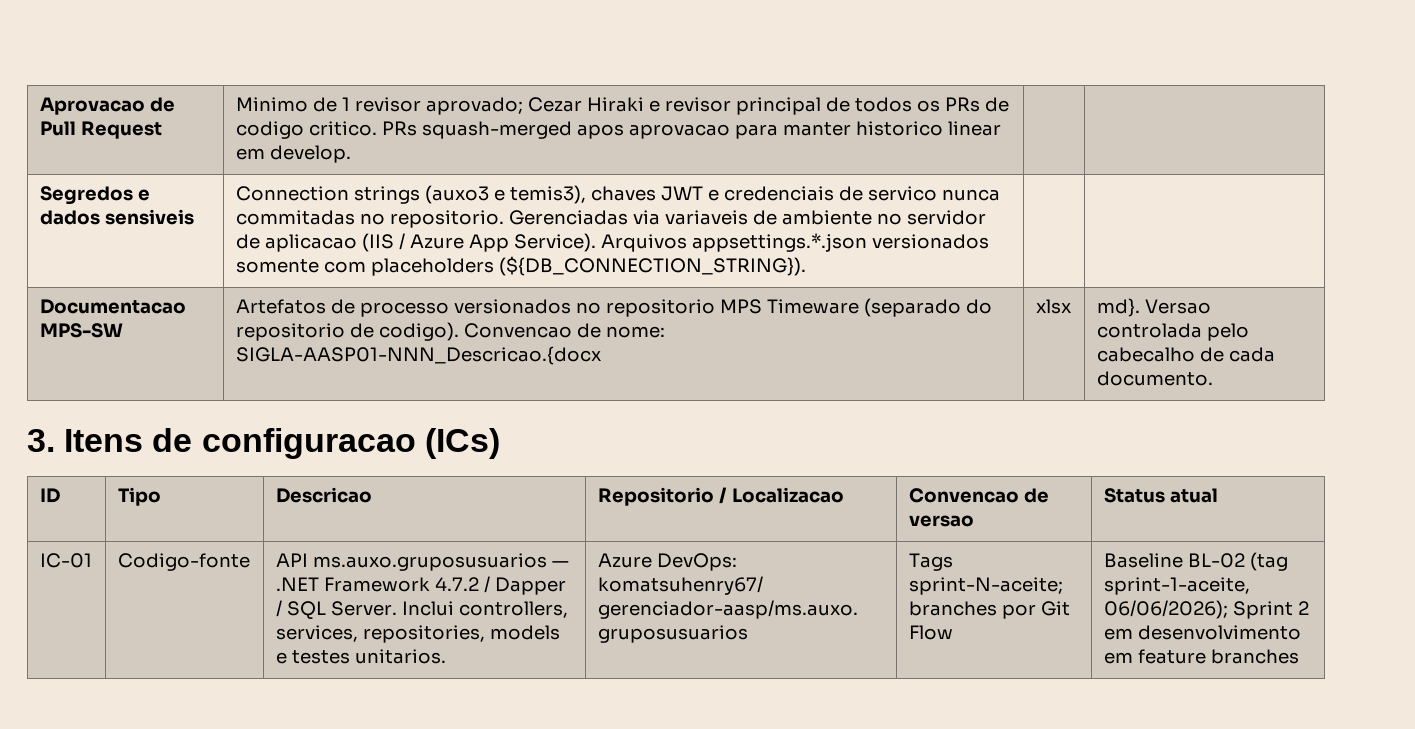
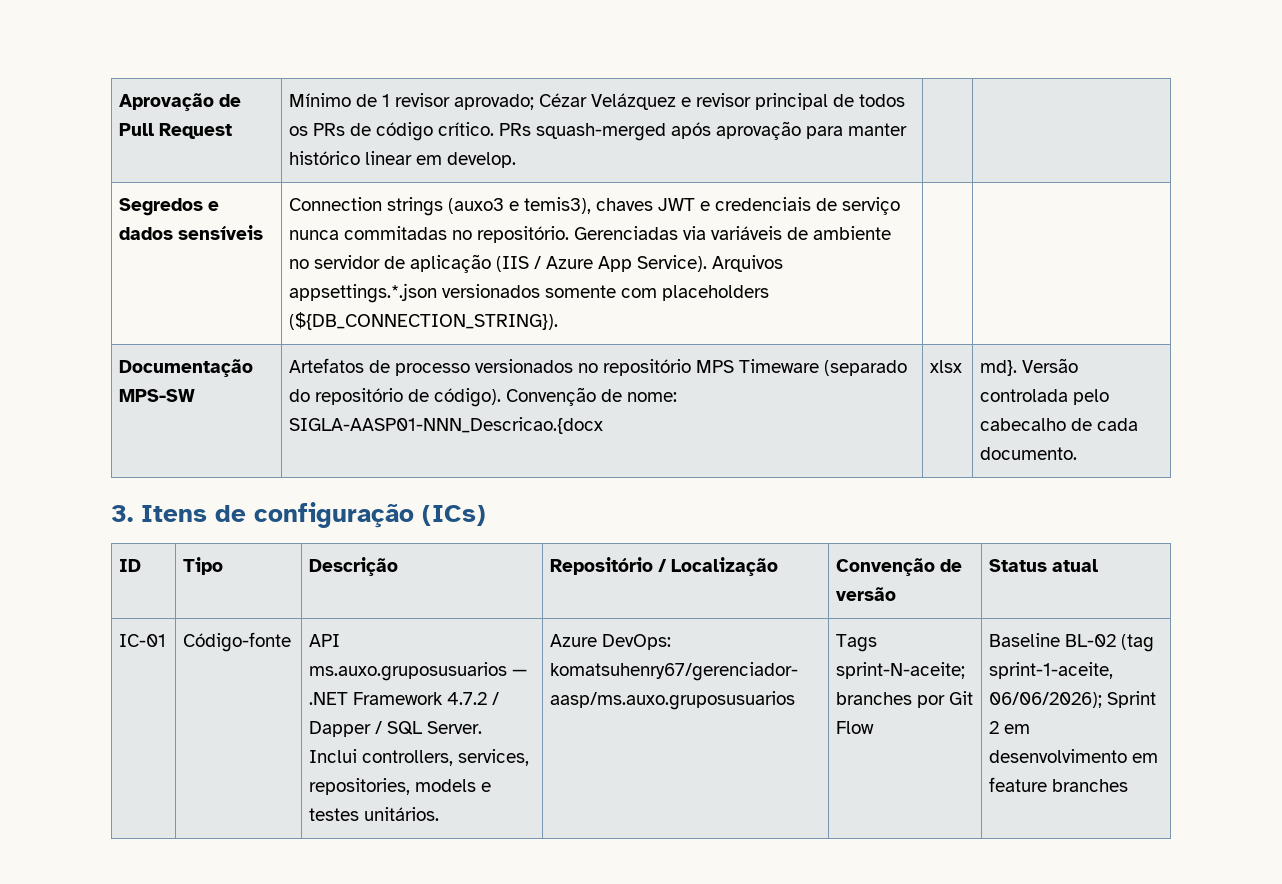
- Aprovacao de Pull Request | Minimo de 1 revisor aprovado; Cezar Hiraki e revisor principal de todos os PRs de codigo critico. PRs squash-merged apos aprovacao para manter historico linear em develop. | |
+ Aprovação de Pull Request | Mínimo de 1 revisor aprovado; Cézar Velázquez e revisor principal de todos os PRs de código crítico. PRs squash-merged após aprovação para manter histórico linear em develop. | |
- Segredos e dados sensiveis | Connection strings (auxo3 e temis3), chaves JWT e credenciais de servico nunca commitadas no repositorio. Gerenciadas via variaveis de ambiente no servidor de aplicacao (IIS / Azure App Service). Arquivos appsettings.*.json versionados somente com placeholders (${DB_CONNECTION_STRING}). | |
+ Segredos e dados sensíveis | Connection strings (auxo3 e temis3), chaves JWT e credenciais de serviço nunca commitadas no repositório. Gerenciadas via variáveis de ambiente no servidor de aplicação (IIS / Azure App Service). Arquivos appsettings.*.json versionados somente com placeholders (${DB_CONNECTION_STRING}). | |
- Documentacao MPS-SW | Artefatos de processo versionados no repositorio MPS Timeware (separado do repositorio de codigo). Convencao de nome: SIGLA-AASP01-NNN_Descricao.{docx | xlsx | md}. Versao controlada pelo cabecalho de cada documento.
+ Documentação MPS-SW | Artefatos de processo versionados no repositório MPS Timeware (separado do repositório de código). Convenção de nome: SIGLA-AASP01-NNN_Descricao.{docx | xlsx | md}. Versão controlada pelo cabecalho de cada documento.
- 3. Itens de configuracao (ICs)
+ 3. Itens de configuração (ICs)
- ID | Tipo | Descricao | Repositorio / Localizacao | Convencao de versao | Status atual
+ ID | Tipo | Descrição | Repositório / Localização | Convenção de versão | Status atual
- Codigo-fonte
+ Código-fonte
- Inclui controllers, services, repositories, models e testes unitarios.
+ Inclui controllers, services, repositories, models e testes unitários.

